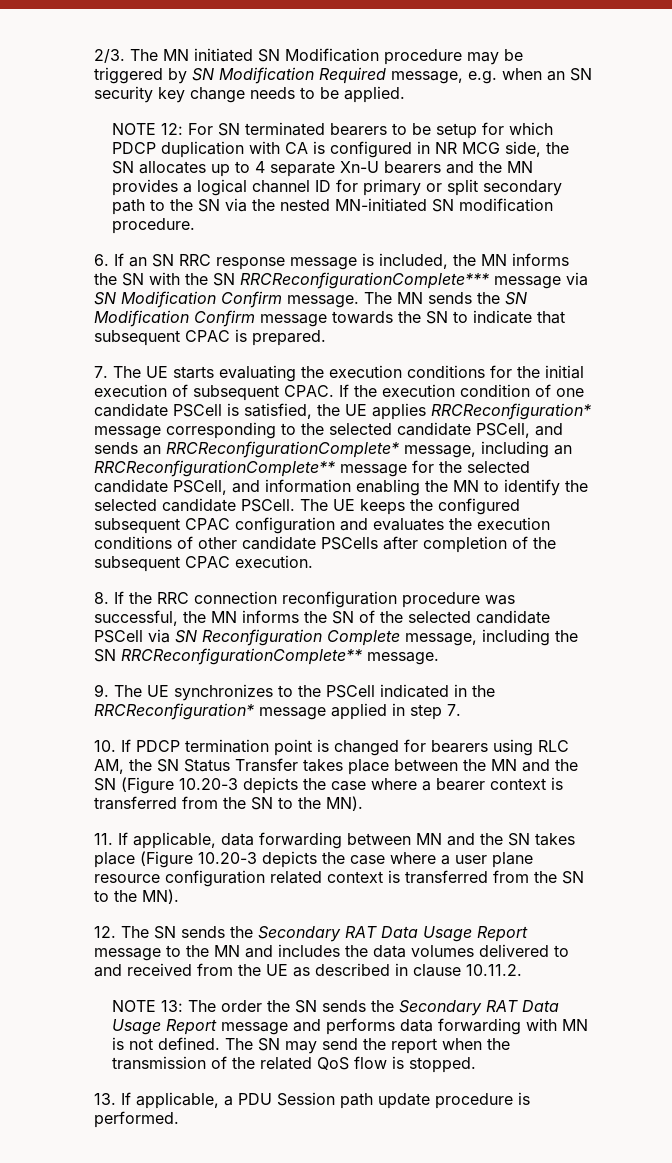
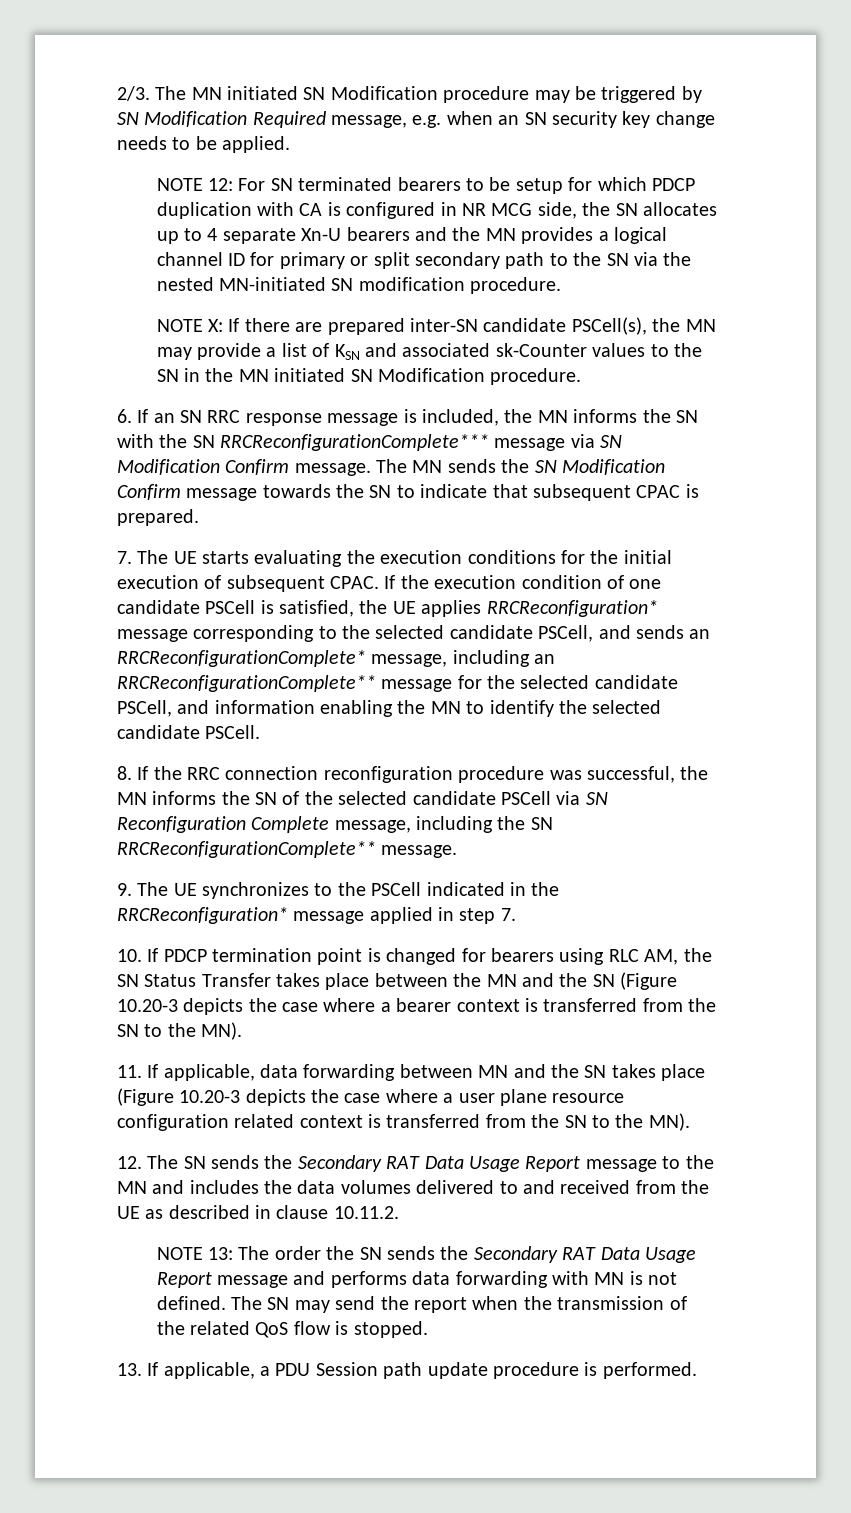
+ NOTE X: If there are prepared inter-SN candidate PSCell(s), the MN may provide a list of KSN and associated sk-Counter values to the SN in the MN initiated SN Modification procedure.
- The UE keeps the configured subsequent CPAC configuration and evaluates the execution conditions of other candidate PSCells after completion of the subsequent CPAC execution.

